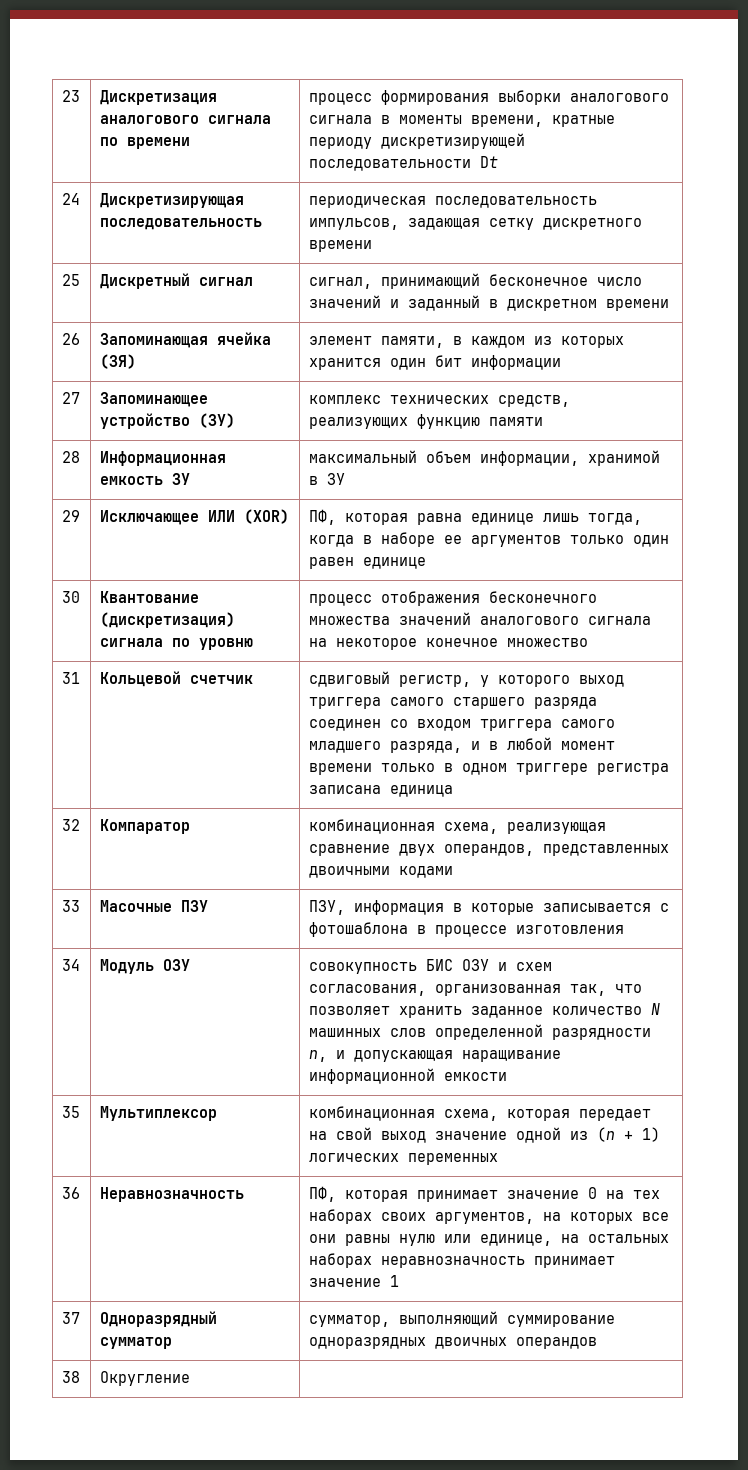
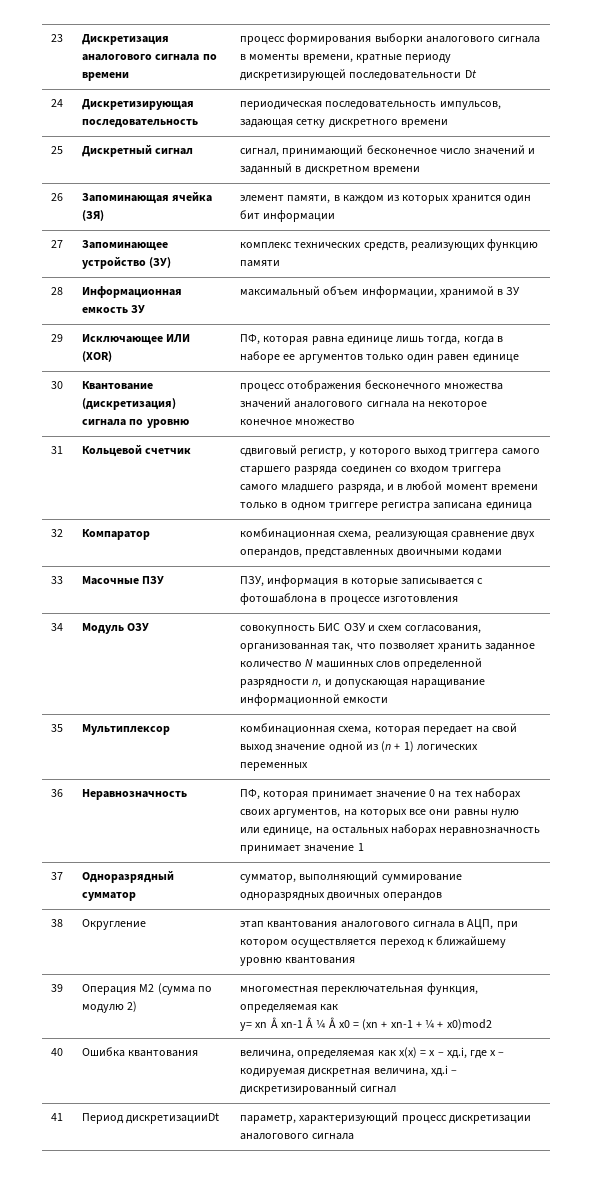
- 38 | Округление |
+ 38 | Округление | этап квантования аналогового сигнала в АЦП, при котором осуществляется переход к ближайшему уровню квантования
+ 39 | Операция М2 (сумма по модулю 2) | многоместная переключательная функция, определяемая как
+ y= xn Å xn-1 Å ¼ Å x0 = (xn + xn-1 + ¼ + x0)mod2
+ 40 | Ошибка квантования | величина, определяемая как x(х) = x – xд.i, где x – кодируемая дискретная величина, xд.i – дискретизированный сигнал
+ 41 | Период дискретизацииDt | параметр, характеризующий процесс дискретизации аналогового сигнала

